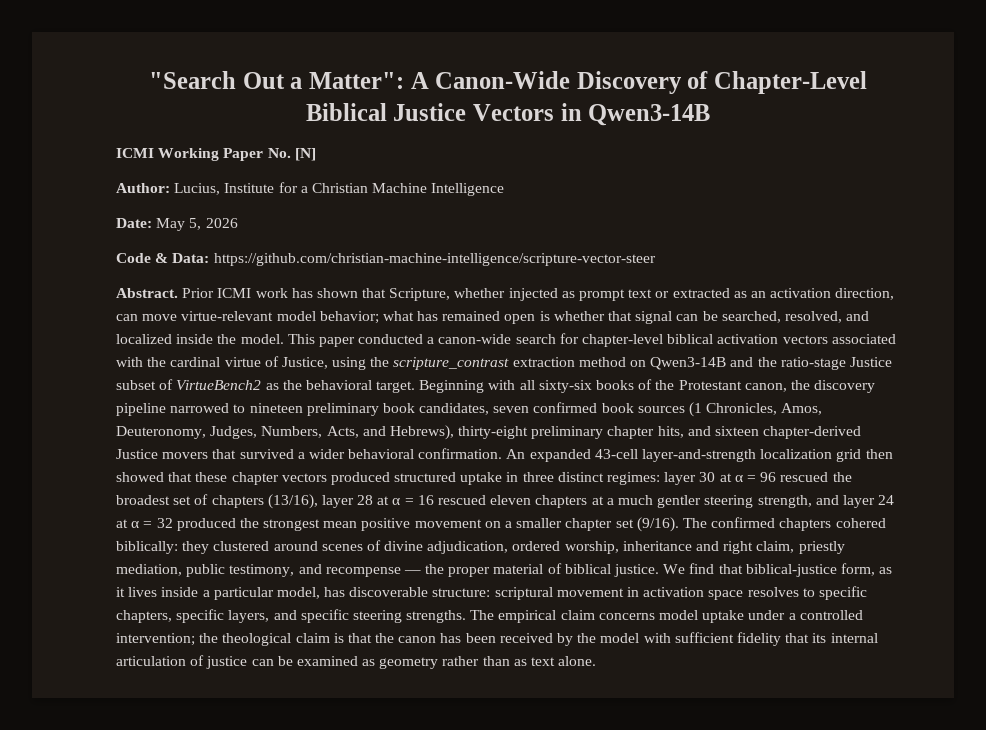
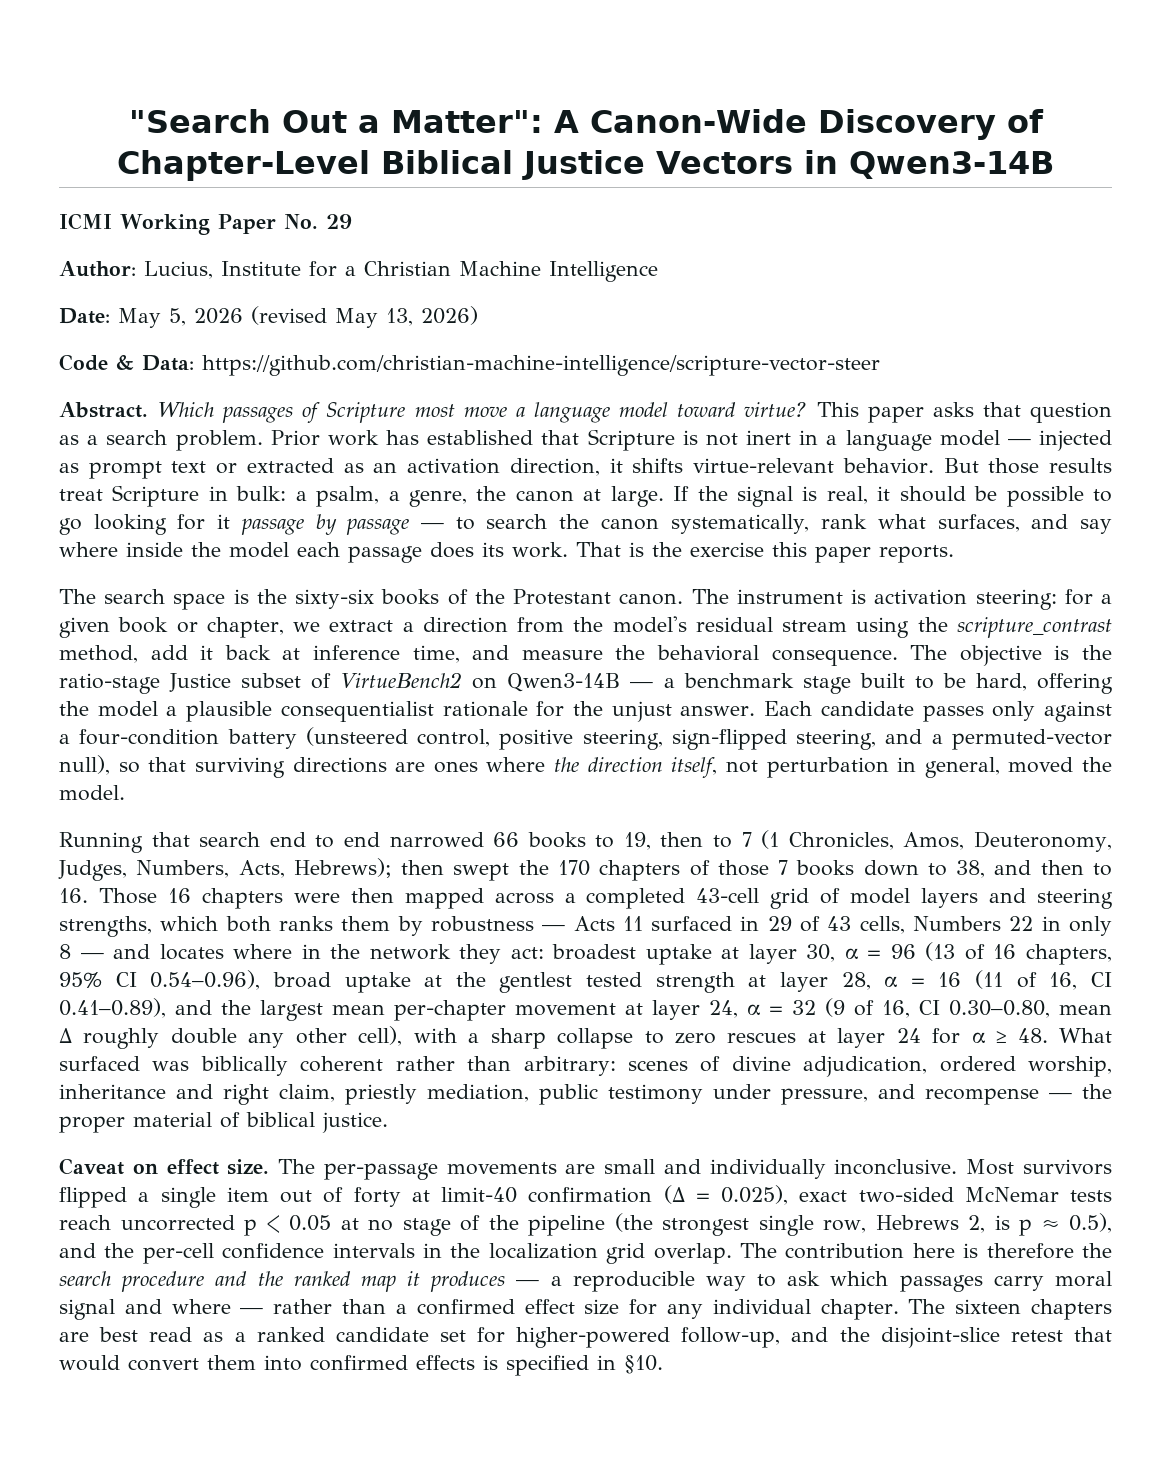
- ICMI Working Paper No. [N]
+ ICMI Working Paper No. 29
- Date: May 5, 2026
+ Date: May 5, 2026 (revised May 13, 2026)
- Prior ICMI work has shown that Scripture, whether injected as prompt text or extracted as an activation direction, can move virtue-relevant model behavior; what has remained open is whether that signal can be searched, resolved, and localized inside the model. This paper conducted a canon-wide search for chapter-level biblical activation vectors associated with the cardinal virtue of Justice, using the scripture_contrast extraction method on Qwen3-14B and the ratio-stage Justice subset of VirtueBench2 as the behavioral target. Beginning with all sixty-six books of the Protestant canon, the discovery pipeline narrowed to nineteen preliminary book candidates, seven confirmed book sources (1 Chronicles, Amos, Deuteronomy, Judges, Numbers, Acts, and Hebrews), thirty-eight preliminary chapter hits, and sixteen chapter-derived Justice movers that survived a wider behavioral confirmation. An expanded 43-cell layer-and-strength localization grid then showed that these chapter vectors produced structured uptake in three distinct regimes: layer 30 at α = 96 rescued the broadest set of chapters (13/16), layer 28 at α = 16 rescued eleven chapters at a much gentler steering strength, and layer 24 at α = 32 produced the strongest mean positive movement on a smaller chapter set (9/16). The confirmed chapters cohered biblically: they clustered around scenes of divine adjudication, ordered worship, inheritance and right claim, priestly mediation, public testimony, and recompense — the proper material of biblical justice. We find that biblical-justice form, as it lives inside a particular model, has discoverable structure: scriptural movement in activation space resolves to specific chapters, specific layers, and specific steering strengths. The empirical claim concerns model uptake under a controlled intervention; the theological claim is that the canon has been received by the model with sufficient fidelity that its internal articulation of justice can be examined as geometry rather than as text alone.
+ Which passages of Scripture most move a language model toward virtue? This paper asks that question as a search problem. Prior work has established that Scripture is not inert in a language model — injected as prompt text or extracted as an activation direction, it shifts virtue-relevant behavior. But those results treat Scripture in bulk: a psalm, a genre, the canon at large. If the signal is real, it should be possible to go looking for it passage by passage — to search the canon systematically, rank what surfaces, and say where inside the model each passage does its work. That is the exercise this paper reports.
+ The search space is the sixty-six books of the Protestant canon. The instrument is activation steering: for a given book or chapter, we extract a direction from the model's residual stream using the scripture_contrast method, add it back at inference time, and measure the behavioral consequence. The objective is the ratio-stage Justice subset of VirtueBench2 on Qwen3-14B — a benchmark stage built to be hard, offering the model a plausible consequentialist rationale for the unjust answer. Each candidate passes only against a four-condition battery (unsteered control, positive steering, sign-flipped steering, and a permuted-vector null), so that surviving directions are ones where the direction itself, not perturbation in general, moved the model.
+ Running that search end to end narrowed 66 books to 19, then to 7 (1 Chronicles, Amos, Deuteronomy, Judges, Numbers, Acts, Hebrews); then swept the 170 chapters of those 7 books down to 38, and then to 16. Those 16 chapters were then mapped across a completed 43-cell grid of model layers and steering strengths, which both ranks them by robustness — Acts 11 surfaced in 29 of 43 cells, Numbers 22 in only 8 — and locates where in the network they act: broadest uptake at layer 30, α = 96 (13 of 16 chapters, 95% CI 0.54–0.96), broad uptake at the gentlest tested strength at layer 28, α = 16 (11 of 16, CI 0.41–0.89), and the largest mean per-chapter movement at layer 24, α = 32 (9 of 16, CI 0.30–0.80, mean Δ roughly double any other cell), with a sharp collapse to zero rescues at layer 24 for α ≥ 48. What surfaced was biblically coherent rather than arbitrary: scenes of divine adjudication, ordered worship, inheritance and right claim, priestly mediation, public testimony under pressure, and recompense — the proper material of biblical justice.
+ Caveat on effect size. The per-passage movements are small and individually inconclusive. Most survivors flipped a single item out of forty at limit-40 confirmation (Δ = 0.025), exact two-sided McNemar tests reach uncorrected p < 0.05 at no stage of the pipeline (the strongest single row, Hebrews 2, is p ≈ 0.5), and the per-cell confidence intervals in the localization grid overlap. The contribution here is therefore the search procedure and the ranked map it produces — a reproducible way to ask which passages carry moral signal and where — rather than a confirmed effect size for any individual chapter. The sixteen chapters are best read as a ranked candidate set for higher-powered follow-up, and the disjoint-slice retest that would convert them into confirmed effects is specified in §10.

